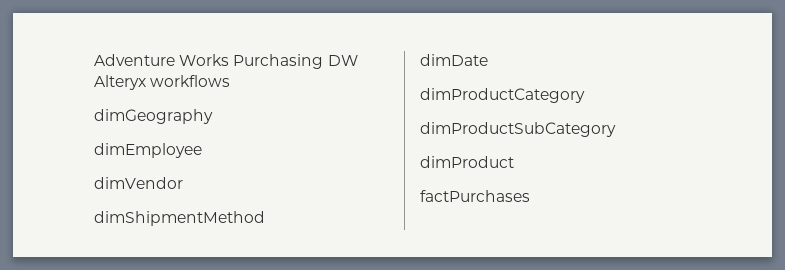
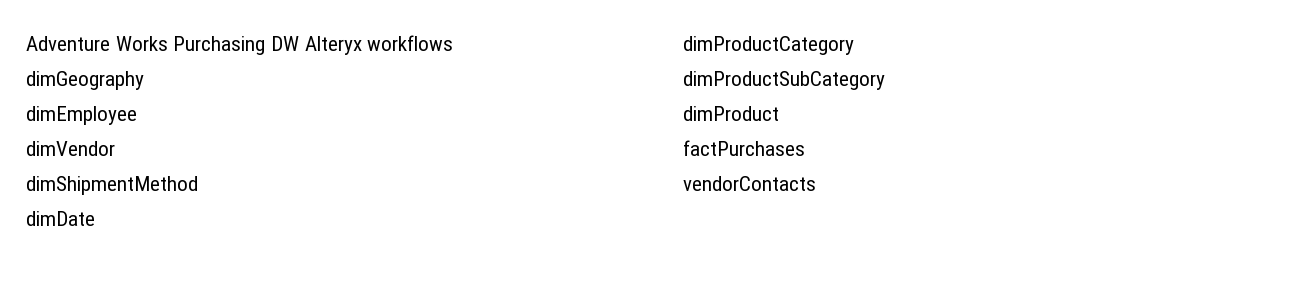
+ vendorContacts

